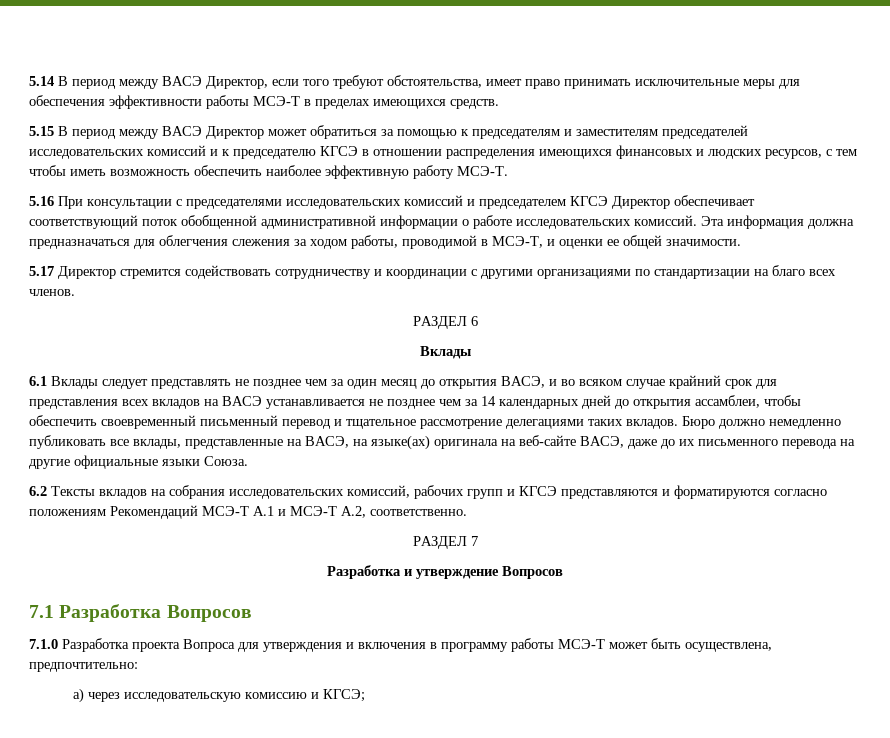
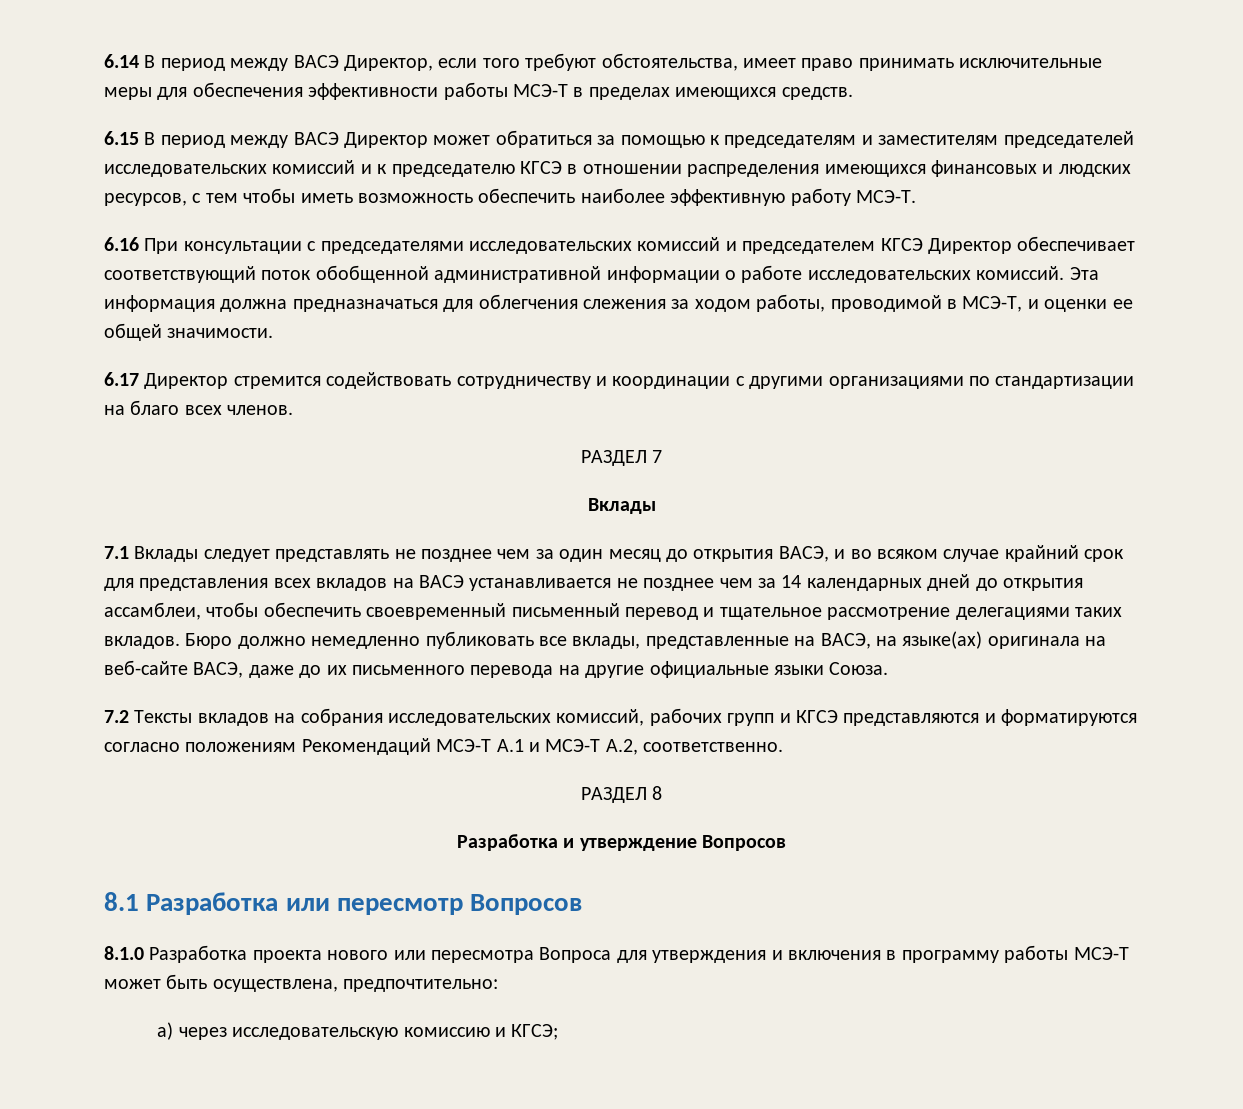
- 5.14 В период между ВАСЭ Директор, если того требуют обстоятельства, имеет право принимать исключительные меры для обеспечения эффективности работы МСЭ-Т в пределах имеющихся средств.
+ 6.14 В период между ВАСЭ Директор, если того требуют обстоятельства, имеет право принимать исключительные меры для обеспечения эффективности работы МСЭ-Т в пределах имеющихся средств.
- 5.15 В период между ВАСЭ Директор может обратиться за помощью к председателям и заместителям председателей исследовательских комиссий и к председателю КГСЭ в отношении распределения имеющихся финансовых и людских ресурсов, с тем чтобы иметь возможность обеспечить наиболее эффективную работу МСЭ-Т.
+ 6.15 В период между ВАСЭ Директор может обратиться за помощью к председателям и заместителям председателей исследовательских комиссий и к председателю КГСЭ в отношении распределения имеющихся финансовых и людских ресурсов, с тем чтобы иметь возможность обеспечить наиболее эффективную работу МСЭ-Т.
- 5.16 При консультации с председателями исследовательских комиссий и председателем КГСЭ Директор обеспечивает соответствующий поток обобщенной административной информации о работе исследовательских комиссий.
+ 6.16 При консультации с председателями исследовательских комиссий и председателем КГСЭ Директор обеспечивает соответствующий поток обобщенной административной информации о работе исследовательских комиссий.
- 5.17 Директор стремится содействовать сотрудничеству и координации с другими организациями по стандартизации на благо всех членов.
+ 6.17 Директор стремится содействовать сотрудничеству и координации с другими организациями по стандартизации на благо всех членов.
- РАЗДЕЛ 6
+ РАЗДЕЛ 7
- 6.1 Вклады следует представлять не позднее чем за один месяц до открытия ВАСЭ, и во всяком случае крайний срок для представления всех вкладов на ВАСЭ устанавливается не позднее чем за 14 календарных дней до открытия ассамблеи, чтобы обеспечить своевременный письменный перевод и тщательное рассмотрение делегациями таких вкладов.
+ 7.1 Вклады следует представлять не позднее чем за один месяц до открытия ВАСЭ, и во всяком случае крайний срок для представления всех вкладов на ВАСЭ устанавливается не позднее чем за 14 календарных дней до открытия ассамблеи, чтобы обеспечить своевременный письменный перевод и тщательное рассмотрение делегациями таких вкладов.
- 6.2 Тексты вкладов на собрания исследовательских комиссий, рабочих групп и КГСЭ представляются и форматируются согласно положениям Рекомендаций МСЭ-Т А.1 и МСЭ-Т А.2, соответственно.
+ 7.2 Тексты вкладов на собрания исследовательских комиссий, рабочих групп и КГСЭ представляются и форматируются согласно положениям Рекомендаций МСЭ-Т А.1 и МСЭ-Т А.2, соответственно.
- РАЗДЕЛ 7
+ РАЗДЕЛ 8
- 7.1 Разработка Вопросов
- 7.1.0 Разработка проекта Вопроса для утверждения и включения в программу работы МСЭ-T может быть осуществлена, предпочтительно:
+ 8.1 Разработка или пересмотр Вопросов
+ 8.1.0 Разработка проекта нового или пересмотра Вопроса для утверждения и включения в программу работы МСЭ-T может быть осуществлена, предпочтительно:

